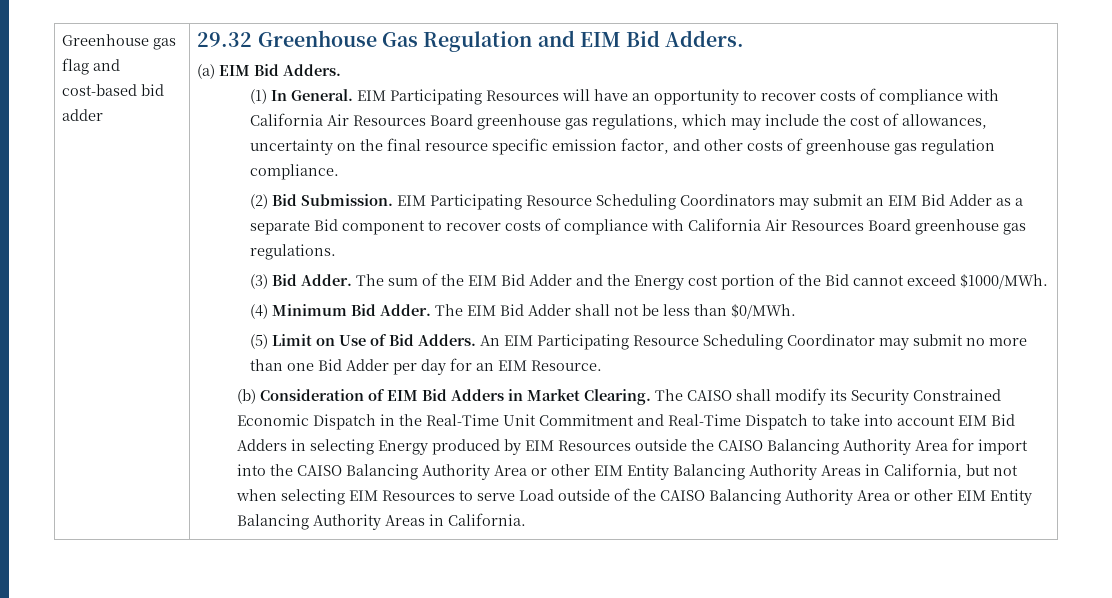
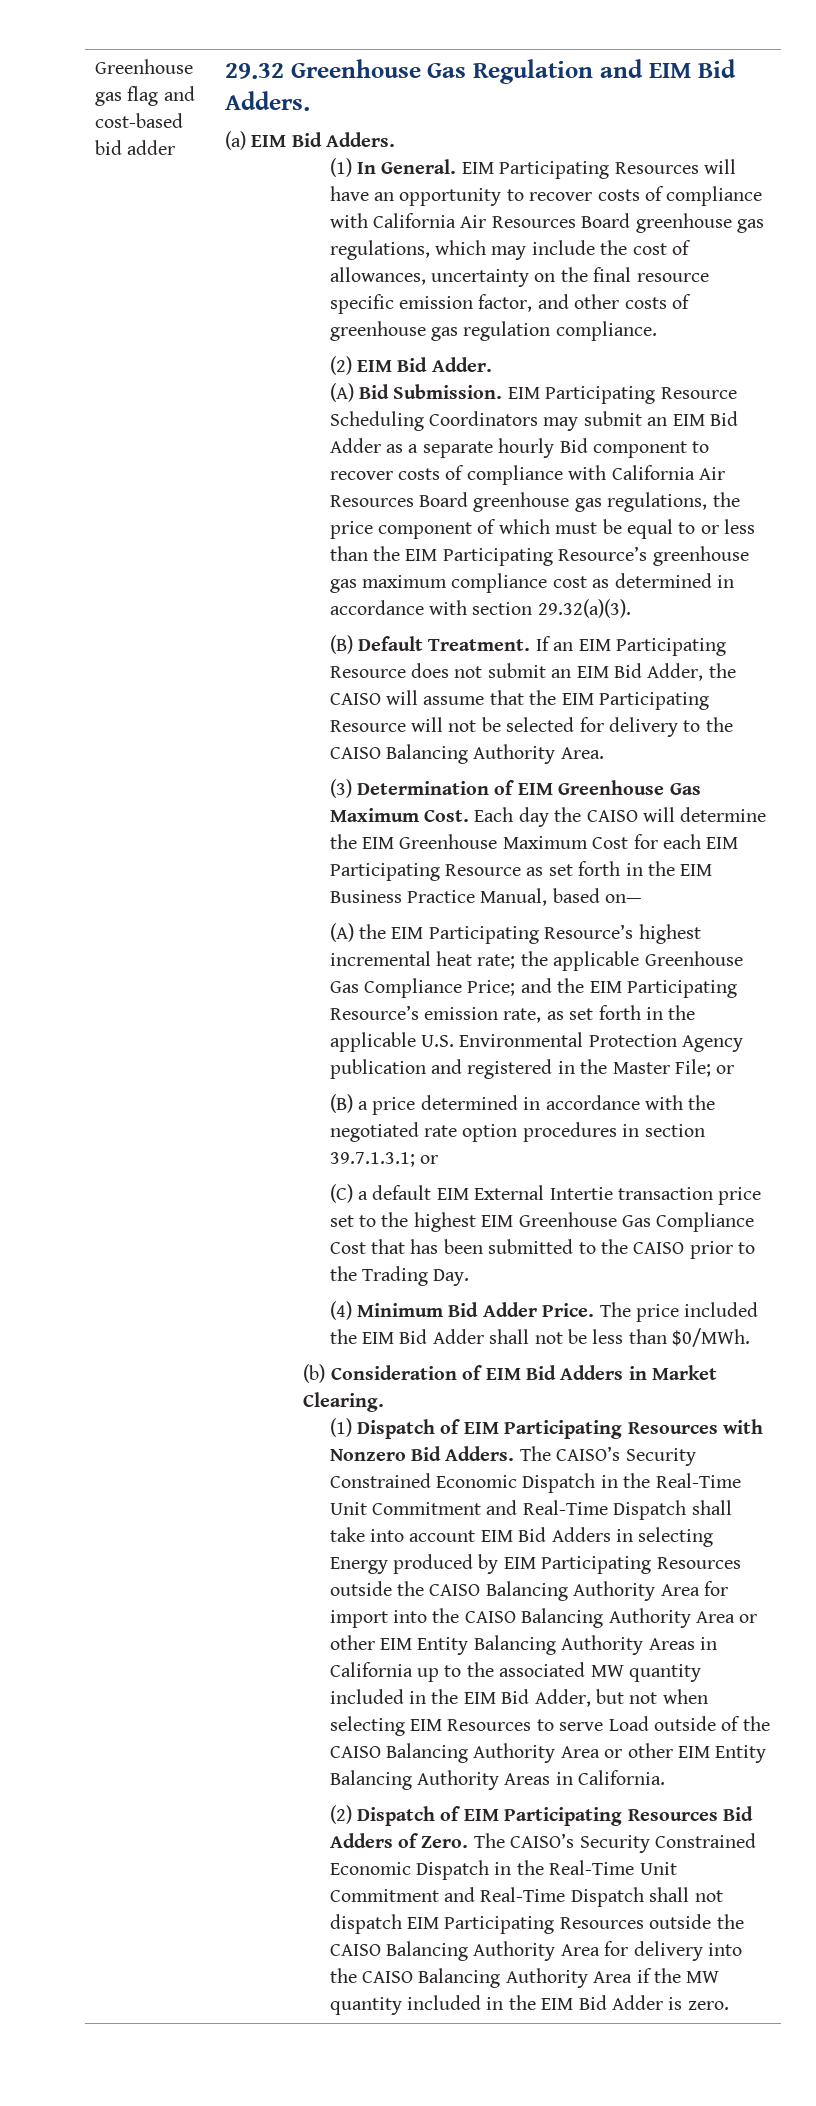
- (2) Bid Submission.
+ (2) EIM Bid Adder.
+ (A) Bid Submission.
- EIM Participating Resource Scheduling Coordinators may submit an EIM Bid Adder as a separate Bid component to recover costs of compliance with California Air Resources Board greenhouse gas regulations.
- (3) Bid Adder. The sum of the EIM Bid Adder and the Energy cost portion of the Bid cannot exceed $1000/MWh.
- (4) Minimum Bid Adder. The EIM Bid Adder shall not be less than $0/MWh.
+ EIM Participating Resource Scheduling Coordinators may submit an EIM Bid Adder as a separate hourly Bid component to recover costs of compliance with California Air Resources Board greenhouse gas regulations, the price component of which must be equal to or less than the EIM Participating Resource’s greenhouse gas maximum compliance cost as determined in accordance with section 29.32(a)(3).
+ (B) Default Treatment. If an EIM Participating Resource does not submit an EIM Bid Adder, the CAISO will assume that the EIM Participating Resource will not be selected for delivery to the CAISO Balancing Authority Area.
+ (3) Determination of EIM Greenhouse Gas Maximum Cost. Each day the CAISO will determine the EIM Greenhouse Maximum Cost for each EIM Participating Resource as set forth in the EIM Business Practice Manual, based on—
+ (A) the EIM Participating Resource’s highest incremental heat rate; the applicable Greenhouse Gas Compliance Price; and the EIM Participating Resource’s emission rate, as set forth in the applicable U.S. Environmental Protection Agency publication and registered in the Master File; or
+ (B) a price determined in accordance with the negotiated rate option procedures in section 39.7.1.3.1; or
+ (C) a default EIM External Intertie transaction price set to the highest EIM Greenhouse Gas Compliance Cost that has been submitted to the CAISO prior to the Trading Day.
+ (4) Minimum Bid Adder Price. The price included the EIM Bid Adder shall not be less than $0/MWh.
- (5) Limit on Use of Bid Adders. An EIM Participating Resource Scheduling Coordinator may submit no more than one Bid Adder per day for an EIM Resource.
- (b) Consideration of EIM Bid Adders in Market Clearing. The CAISO shall modify its Security Constrained Economic Dispatch in the Real-Time Unit Commitment and Real-Time Dispatch to take into account EIM Bid Adders in selecting Energy produced by EIM Resources outside the CAISO Balancing Authority Area for import into the CAISO Balancing Authority Area or other EIM Entity Balancing Authority Areas in California, but not when selecting EIM Resources to serve Load outside of the CAISO Balancing Authority Area or other EIM Entity Balancing Authority Areas in California.
+ (b) Consideration of EIM Bid Adders in Market Clearing.
+ (1) Dispatch of EIM Participating Resources with Nonzero Bid Adders. The CAISO’s Security Constrained Economic Dispatch in the Real-Time Unit Commitment and Real-Time Dispatch shall take into account EIM Bid Adders in selecting Energy produced by EIM Participating Resources outside the CAISO Balancing Authority Area for import into the CAISO Balancing Authority Area or other EIM Entity Balancing Authority Areas in California up to the associated MW quantity included in the EIM Bid Adder, but not when selecting EIM Resources to serve Load outside of the CAISO Balancing Authority Area or other EIM Entity Balancing Authority Areas in California.
+ (2) Dispatch of EIM Participating Resources Bid Adders of Zero. The CAISO’s Security Constrained Economic Dispatch in the Real-Time Unit Commitment and Real-Time Dispatch shall not dispatch EIM Participating Resources outside the CAISO Balancing Authority Area for delivery into the CAISO Balancing Authority Area if the MW quantity included in the EIM Bid Adder is zero.

